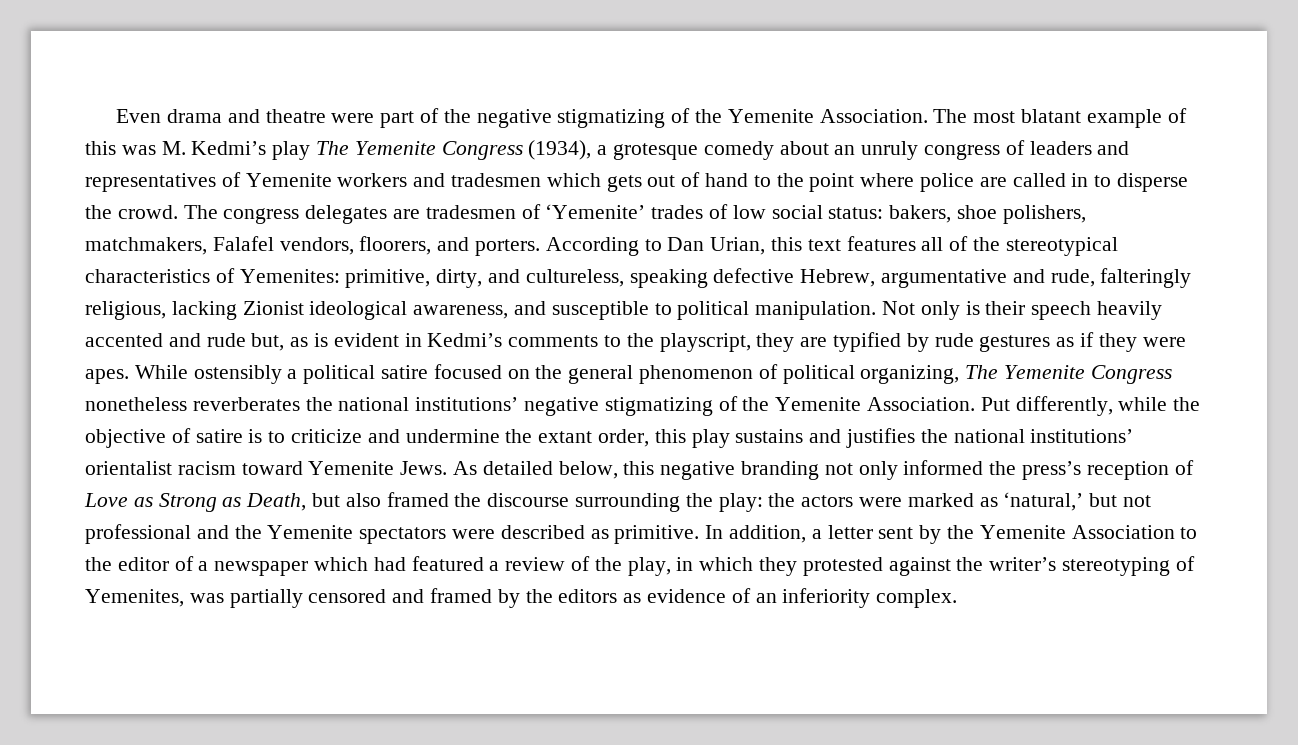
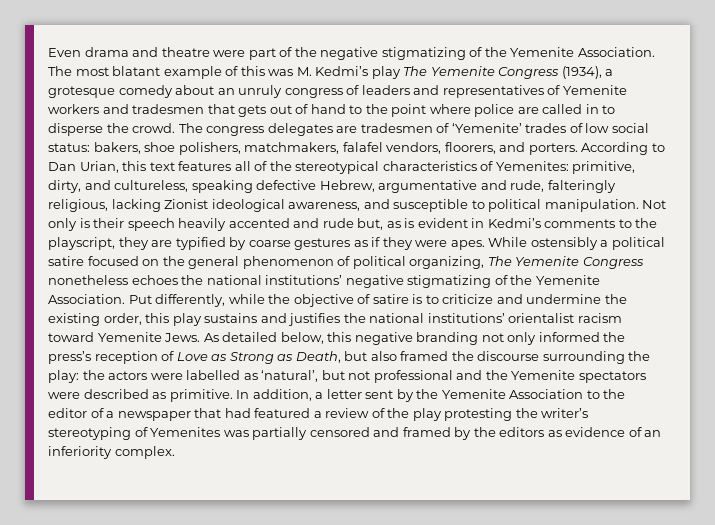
- The most blatant example of this was M. Kedmi’s play The Yemenite Congress (1934), a grotesque comedy about an unruly congress of leaders and representatives of Yemenite workers and tradesmen which gets out of hand to the point where police are called in to disperse the crowd.
+ The most blatant example of this was M. Kedmi’s play The Yemenite Congress (1934), a grotesque comedy about an unruly congress of leaders and representatives of Yemenite workers and tradesmen that gets out of hand to the point where police are called in to disperse the crowd.
- The congress delegates are tradesmen of ‘Yemenite’ trades of low social status: bakers, shoe polishers, matchmakers, Falafel vendors, floorers, and porters.
+ The congress delegates are tradesmen of ‘Yemenite’ trades of low social status: bakers, shoe polishers, matchmakers, falafel vendors, floorers, and porters.
- Not only is their speech heavily accented and rude but, as is evident in Kedmi’s comments to the playscript, they are typified by rude gestures as if they were apes.
+ Not only is their speech heavily accented and rude but, as is evident in Kedmi’s comments to the playscript, they are typified by coarse gestures as if they were apes.
- While ostensibly a political satire focused on the general phenomenon of political organizing, The Yemenite Congress nonetheless reverberates the national institutions’ negative stigmatizing of the Yemenite Association.
+ While ostensibly a political satire focused on the general phenomenon of political organizing, The Yemenite Congress nonetheless echoes the national institutions’ negative stigmatizing of the Yemenite Association.
- Put differently, while the objective of satire is to criticize and undermine the extant order, this play sustains and justifies the national institutions’ orientalist racism toward Yemenite Jews.
+ Put differently, while the objective of satire is to criticize and undermine the existing order, this play sustains and justifies the national institutions’ orientalist racism toward Yemenite Jews.
- As detailed below, this negative branding not only informed the press’s reception of Love as Strong as Death, but also framed the discourse surrounding the play: the actors were marked as ‘natural,’ but not professional and the Yemenite spectators were described as primitive.
+ As detailed below, this negative branding not only informed the press’s reception of Love as Strong as Death, but also framed the discourse surrounding the play: the actors were labelled as ‘natural’, but not professional and the Yemenite spectators were described as primitive.
- In addition, a letter sent by the Yemenite Association to the editor of a newspaper which had featured a review of the play, in which they protested against the writer’s stereotyping of Yemenites, was partially censored and framed by the editors as evidence of an inferiority complex.
+ In addition, a letter sent by the Yemenite Association to the editor of a newspaper that had featured a review of the play protesting the writer’s stereotyping of Yemenites was partially censored and framed by the editors as evidence of an inferiority complex.

